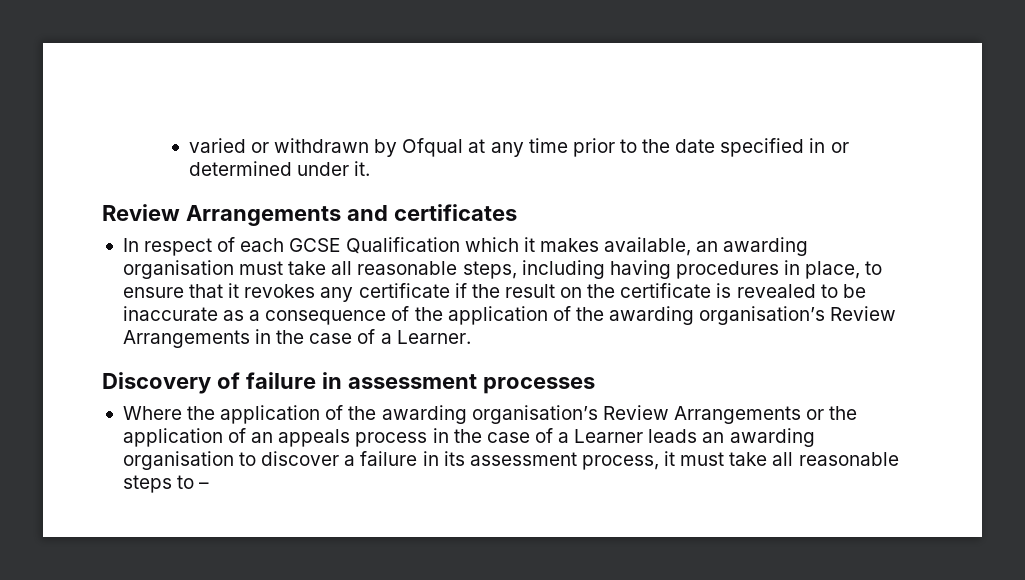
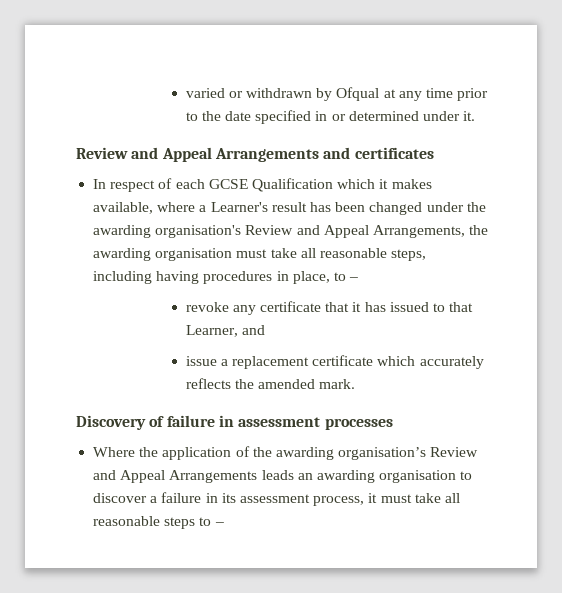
- Review Arrangements and certificates
+ Review and Appeal Arrangements and certificates
- In respect of each GCSE Qualification which it makes available, an awarding organisation must take all reasonable steps, including having procedures in place, to ensure that it revokes any certificate if the result on the certificate is revealed to be inaccurate as a consequence of the application of the awarding organisation’s Review Arrangements in the case of a Learner.
+ In respect of each GCSE Qualification which it makes available, where a Learner's result has been changed under the awarding organisation's Review and Appeal Arrangements, the awarding organisation must take all reasonable steps, including having procedures in place, to –
+ revoke any certificate that it has issued to that Learner, and
+ issue a replacement certificate which accurately reflects the amended mark.
- Where the application of the awarding organisation’s Review Arrangements or the application of an appeals process in the case of a Learner leads an awarding organisation to discover a failure in its assessment process, it must take all reasonable steps to –
+ Where the application of the awarding organisation’s Review and Appeal Arrangements leads an awarding organisation to discover a failure in its assessment process, it must take all reasonable steps to –

